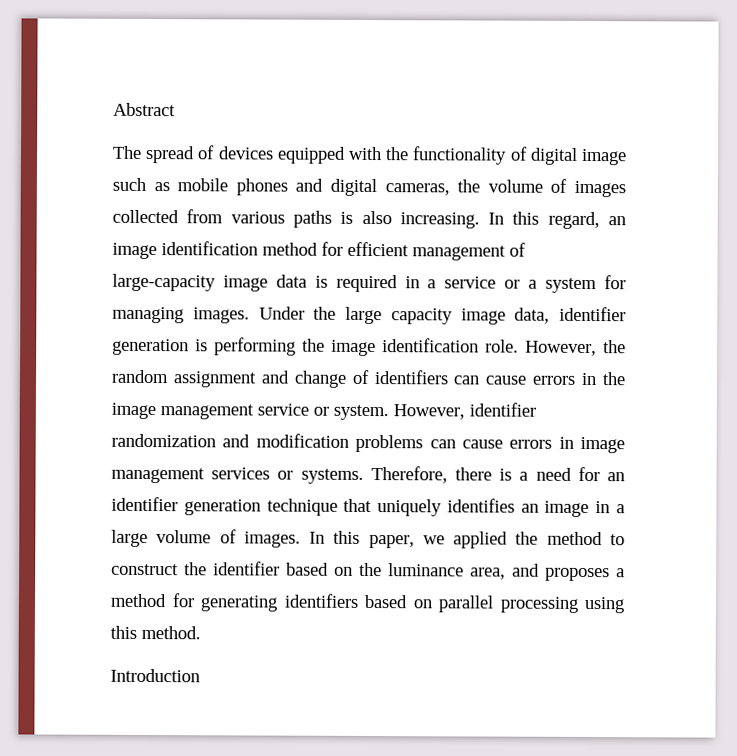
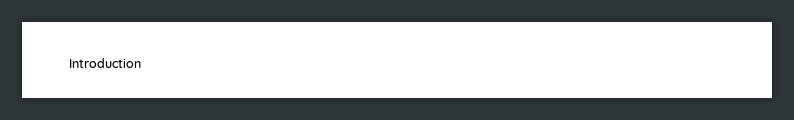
- Abstract
- The spread of devices equipped with the functionality of digital image such as mobile phones and digital cameras, the volume of images collected from various paths is also increasing. In this regard, an image identification method for efficient management of large-capacity image data is required in a service or a system for managing images. Under the large capacity image data, identifier generation is performing the image identification role. However, the random assignment and change of identifiers can cause errors in the image management service or system. However, identifier randomization and modification problems can cause errors in image management services or systems. Therefore, there is a need for an identifier generation technique that uniquely identifies an image in a large volume of images. In this paper, we applied the method to construct the identifier based on the luminance area, and proposes a method for generating identifiers based on parallel processing using this method.

